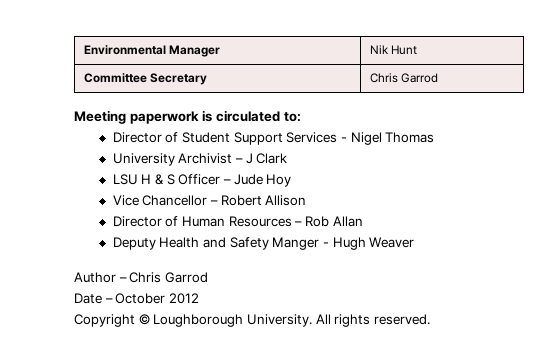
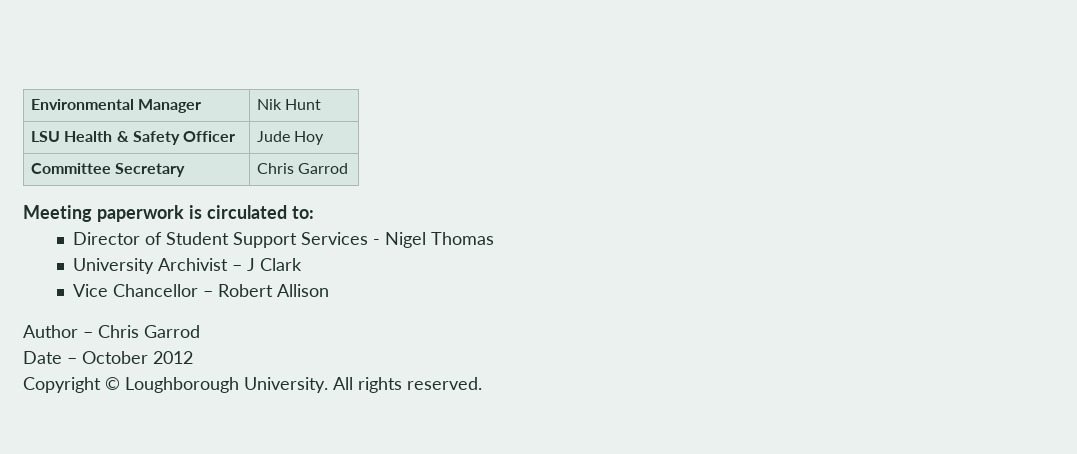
+ LSU Health & Safety Officer | Jude Hoy
- LSU H & S Officer – Jude Hoy
- Director of Human Resources – Rob Allan
- Deputy Health and Safety Manger - Hugh Weaver

